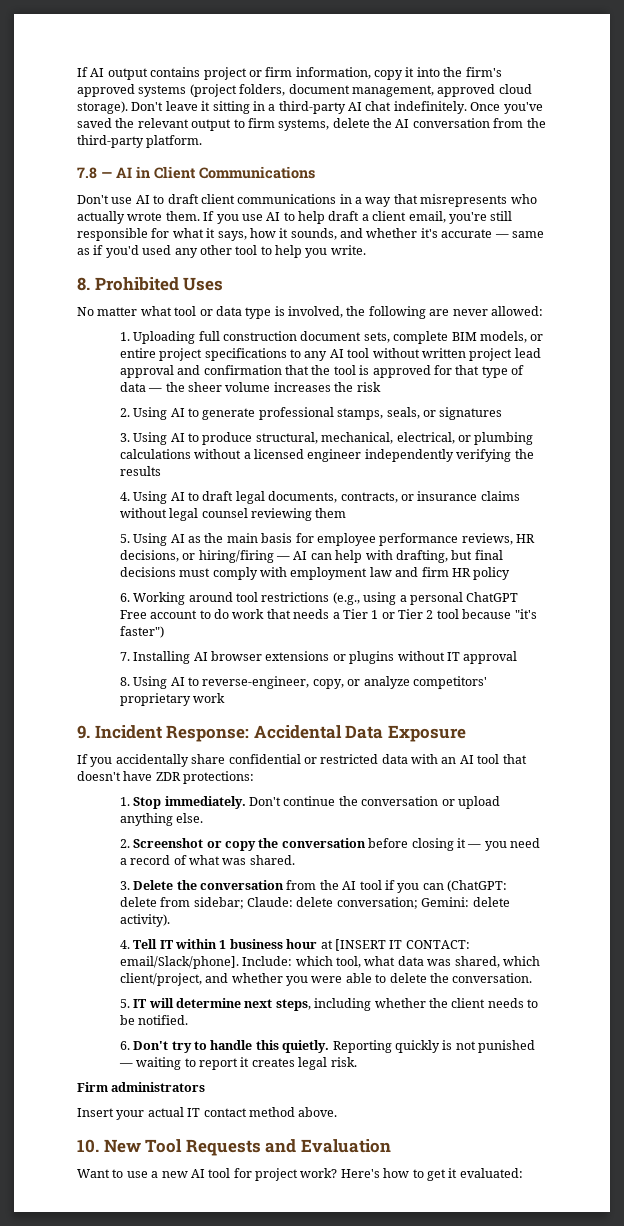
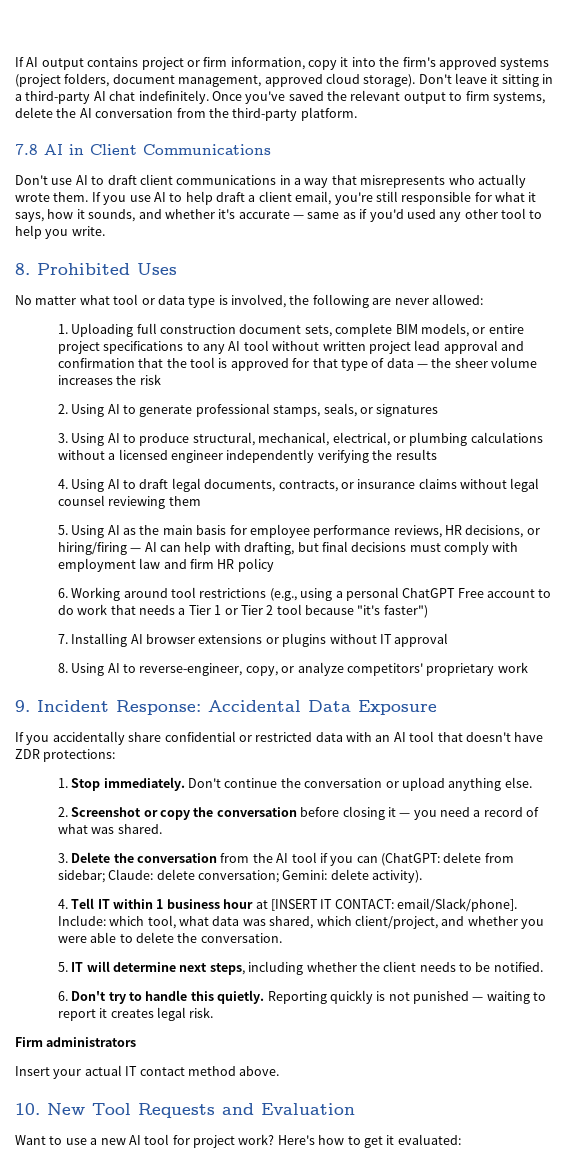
- 7.8 — AI in Client Communications
+ 7.8 AI in Client Communications

